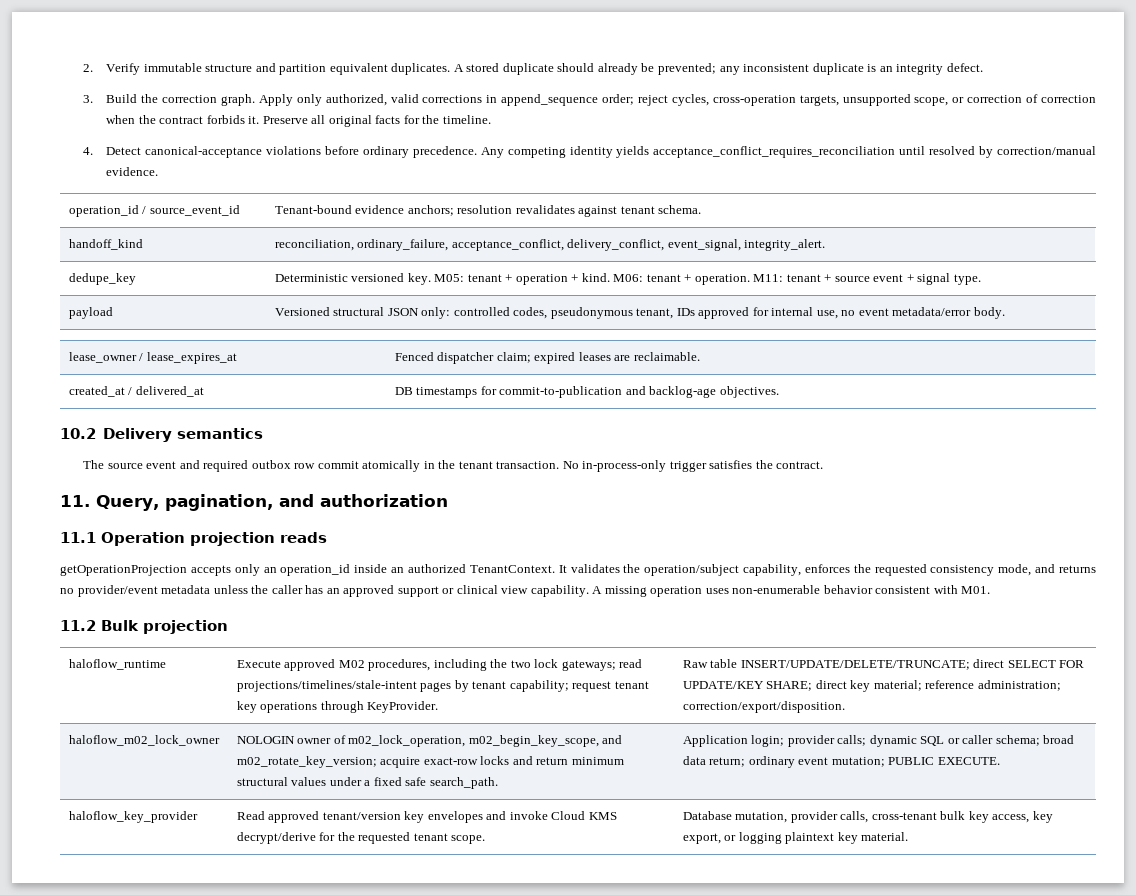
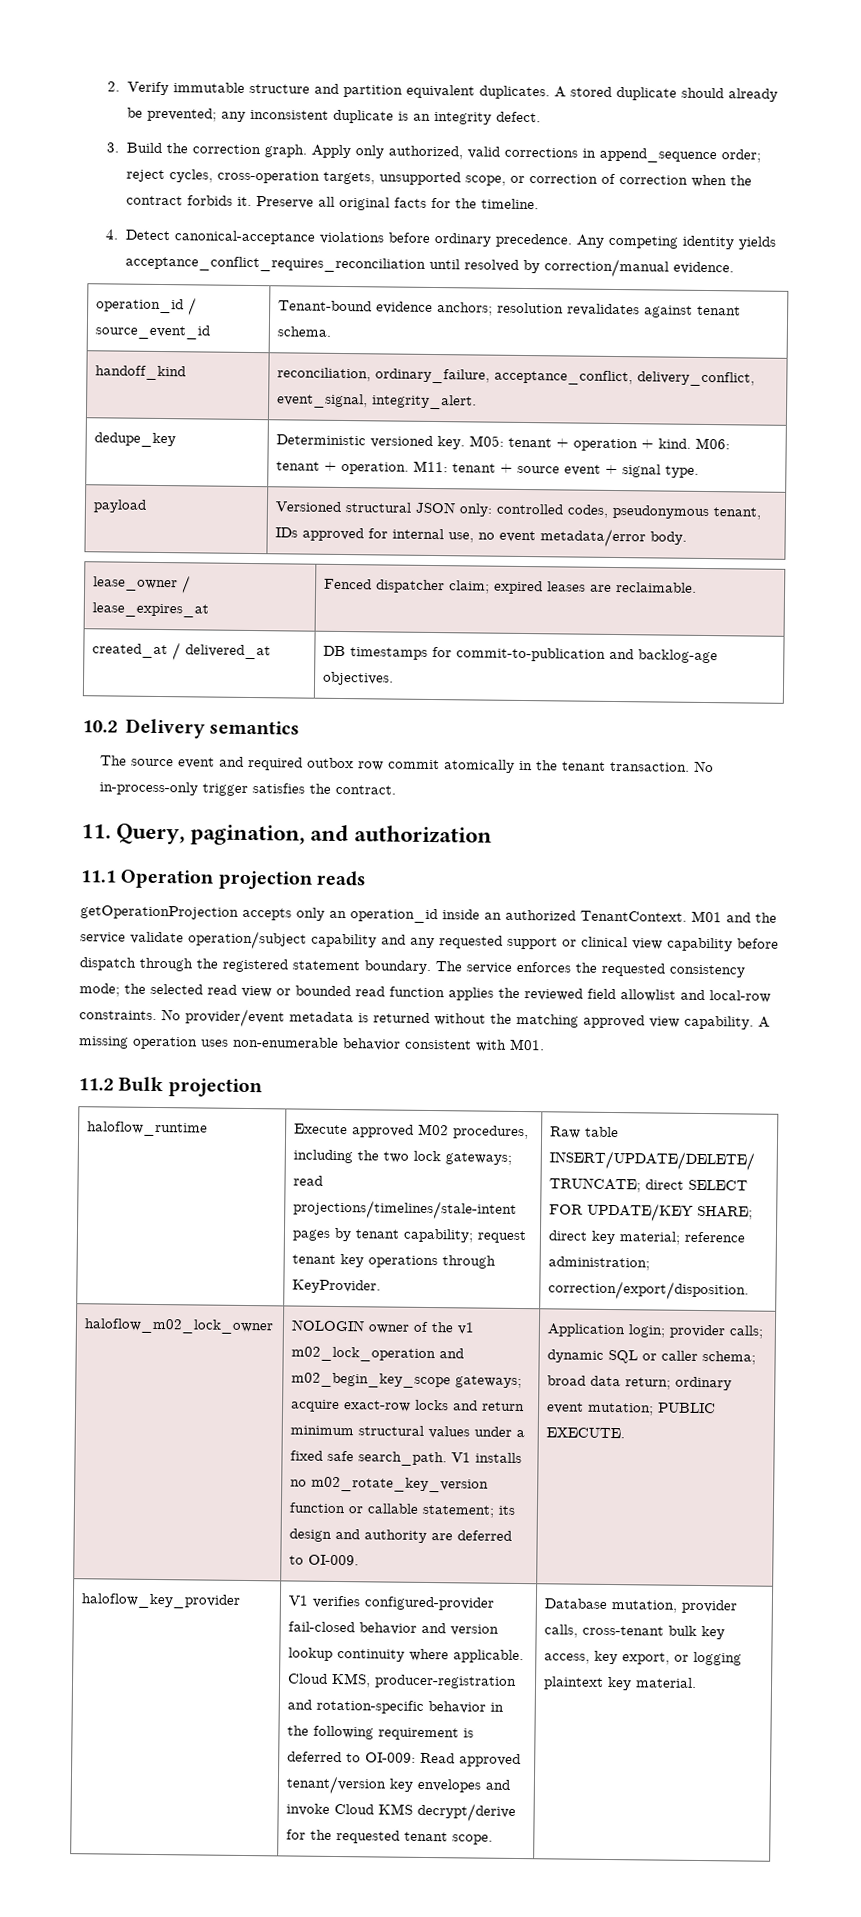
- It validates the operation/subject capability, enforces the requested consistency mode, and returns no provider/event metadata unless the caller has an approved support or clinical view capability.
+ M01 and the service validate operation/subject capability and any requested support or clinical view capability before dispatch through the registered statement boundary. The service enforces the requested consistency mode; the selected read view or bounded read function applies the reviewed field allowlist and local-row constraints. No provider/event metadata is returned without the matching approved view capability.
- NOLOGIN owner of m02_lock_operation, m02_begin_key_scope, and m02_rotate_key_version; acquire exact-row locks and return minimum structural values under a fixed safe search_path.
+ NOLOGIN owner of the v1 m02_lock_operation and m02_begin_key_scope gateways; acquire exact-row locks and return minimum structural values under a fixed safe search_path. V1 installs no m02_rotate_key_version function or callable statement; its design and authority are deferred to OI-009.
- Read approved tenant/version key envelopes and invoke Cloud KMS decrypt/derive for the requested tenant scope.
+ V1 verifies configured-provider fail-closed behavior and version lookup continuity where applicable. Cloud KMS, producer-registration and rotation-specific behavior in the following requirement is deferred to OI-009: Read approved tenant/version key envelopes and invoke Cloud KMS decrypt/derive for the requested tenant scope.

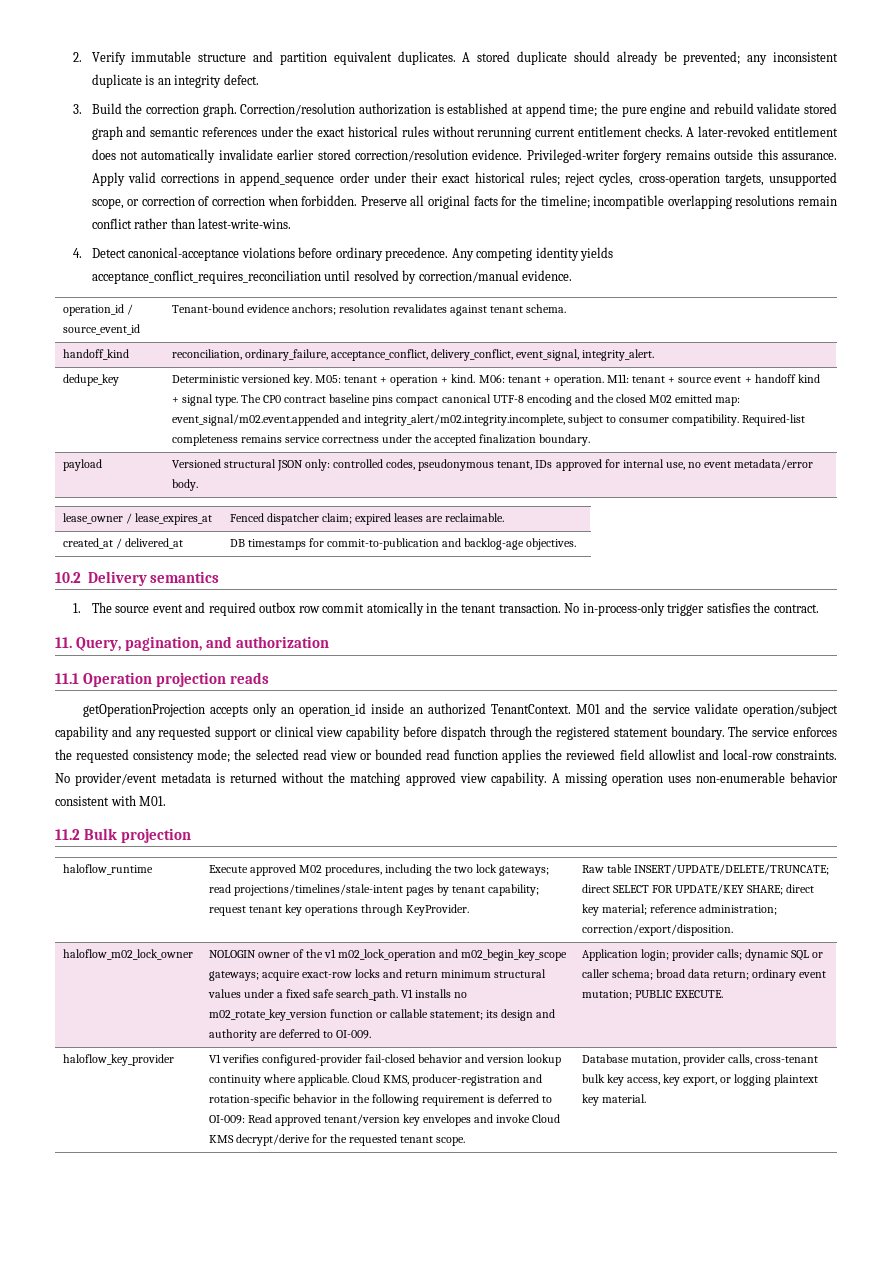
- Apply only authorized, valid corrections in append_sequence order; reject cycles, cross-operation targets, unsupported scope, or correction of correction when the contract forbids it.
+ Correction/resolution authorization is established at append time; the pure engine and rebuild validate stored graph and semantic references under the exact historical rules without rerunning current entitlement checks. A later-revoked entitlement does not automatically invalidate earlier stored correction/resolution evidence. Privileged-writer forgery remains outside this assurance. Apply valid corrections in append_sequence order under their exact historical rules; reject cycles, cross-operation targets, unsupported scope, or correction of correction when forbidden.
- Preserve all original facts for the timeline.
+ Preserve all original facts for the timeline; incompatible overlapping resolutions remain conflict rather than latest-write-wins.
- M11: tenant + source event + signal type.
+ M11: tenant + source event + handoff kind + signal type. The CP0 contract baseline pins compact canonical UTF-8 encoding and the closed M02 emitted map: event_signal/m02.event.appended and integrity_alert/m02.integrity.incomplete, subject to consumer compatibility. Required-list completeness remains service correctness under the accepted finalization boundary.
- The source event and required outbox row commit atomically in the tenant transaction.
+ 1. The source event and required outbox row commit atomically in the tenant transaction.

